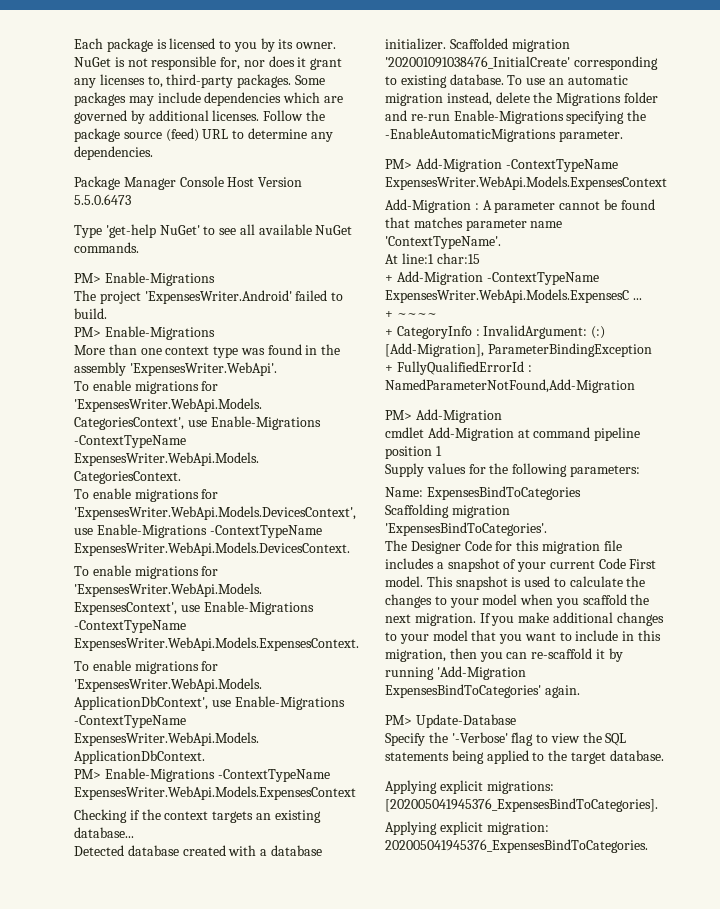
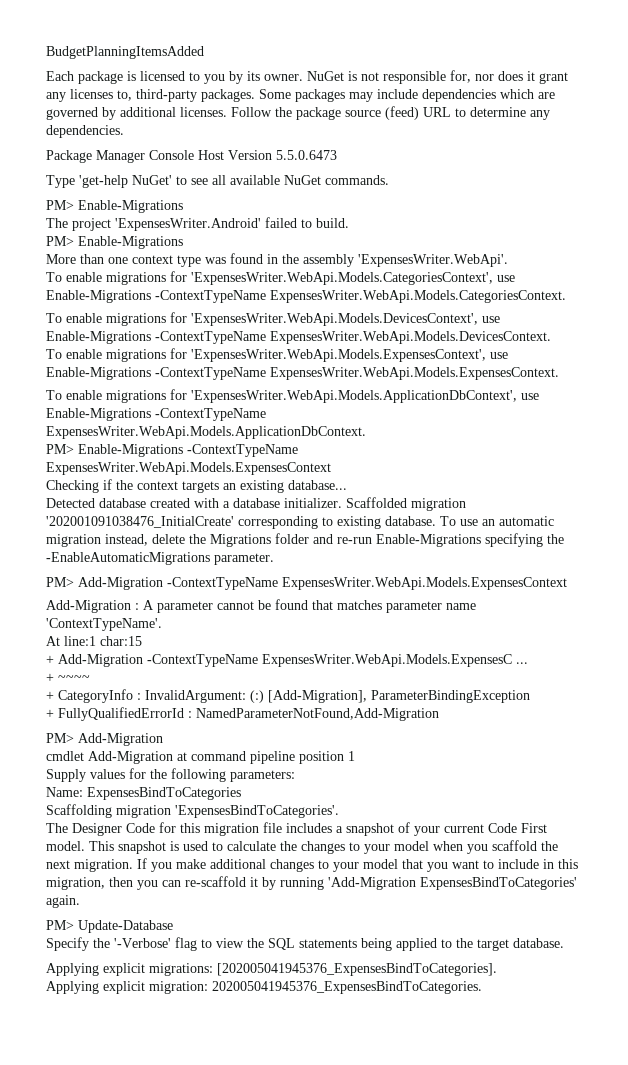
+ BudgetPlanningItemsAdded

